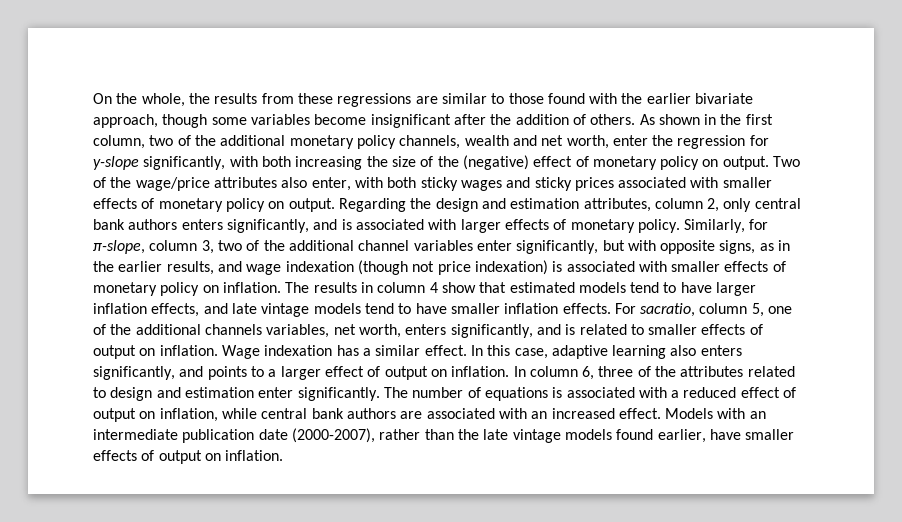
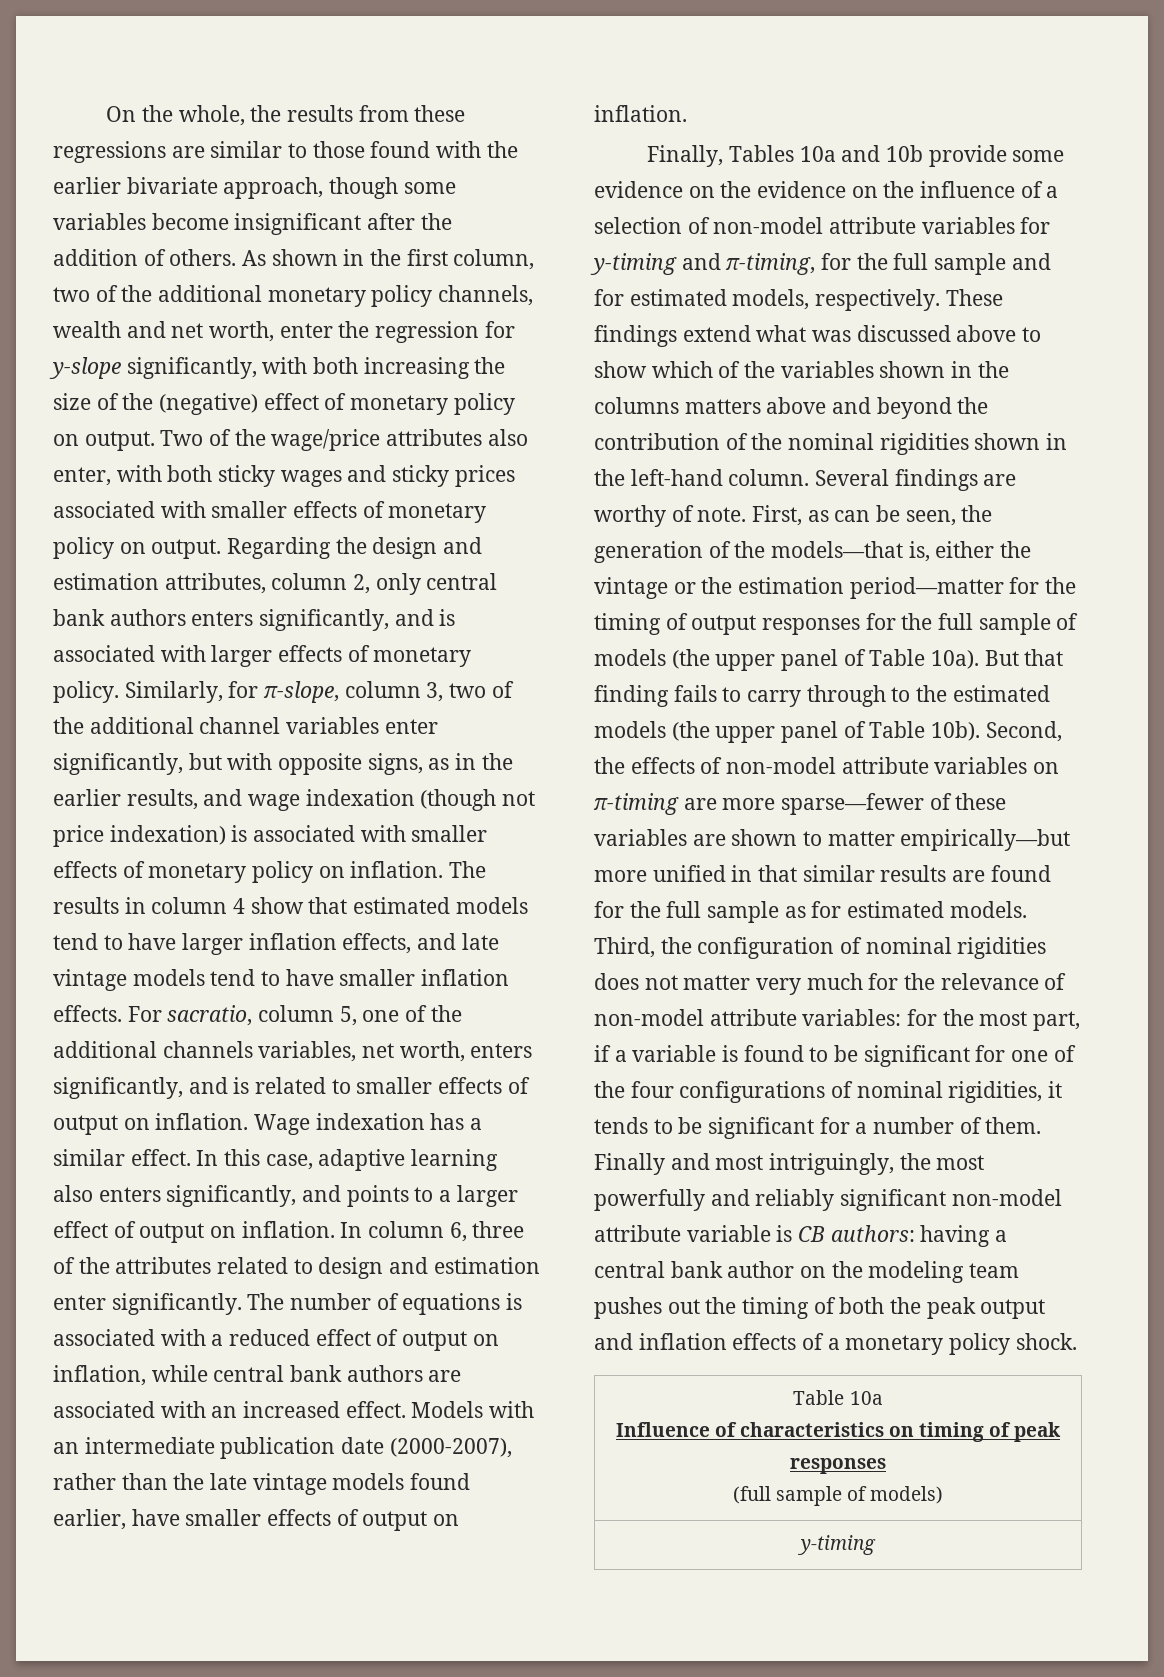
+ Finally, Tables 10a and 10b provide some evidence on the evidence on the influence of a selection of non-model attribute variables for y-timing and π-timing, for the full sample and for estimated models, respectively. These findings extend what was discussed above to show which of the variables shown in the columns matters above and beyond the contribution of the nominal rigidities shown in the left-hand column. Several findings are worthy of note. First, as can be seen, the generation of the models—that is, either the vintage or the estimation period—matter for the timing of output responses for the full sample of models (the upper panel of Table 10a). But that finding fails to carry through to the estimated models (the upper panel of Table 10b). Second, the effects of non-model attribute variables on π-timing are more sparse—fewer of these variables are shown to matter empirically—but more unified in that similar results are found for the full sample as for estimated models. Third, the configuration of nominal rigidities does not matter very much for the relevance of non-model attribute variables: for the most part, if a variable is found to be significant for one of the four configurations of nominal rigidities, it tends to be significant for a number of them. Finally and most intriguingly, the most powerfully and reliably significant non-model attribute variable is CB authors: having a central bank author on the modeling team pushes out the timing of both the peak output and inflation effects of a monetary policy shock.
+ Table 10a
+ Influence of characteristics on timing of peak responses
+ (full sample of models)
+ y-timing

